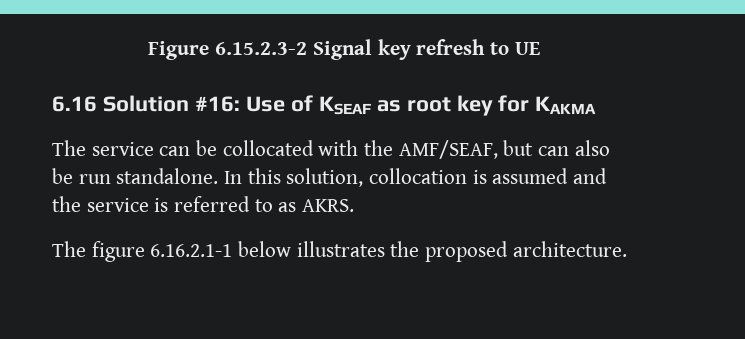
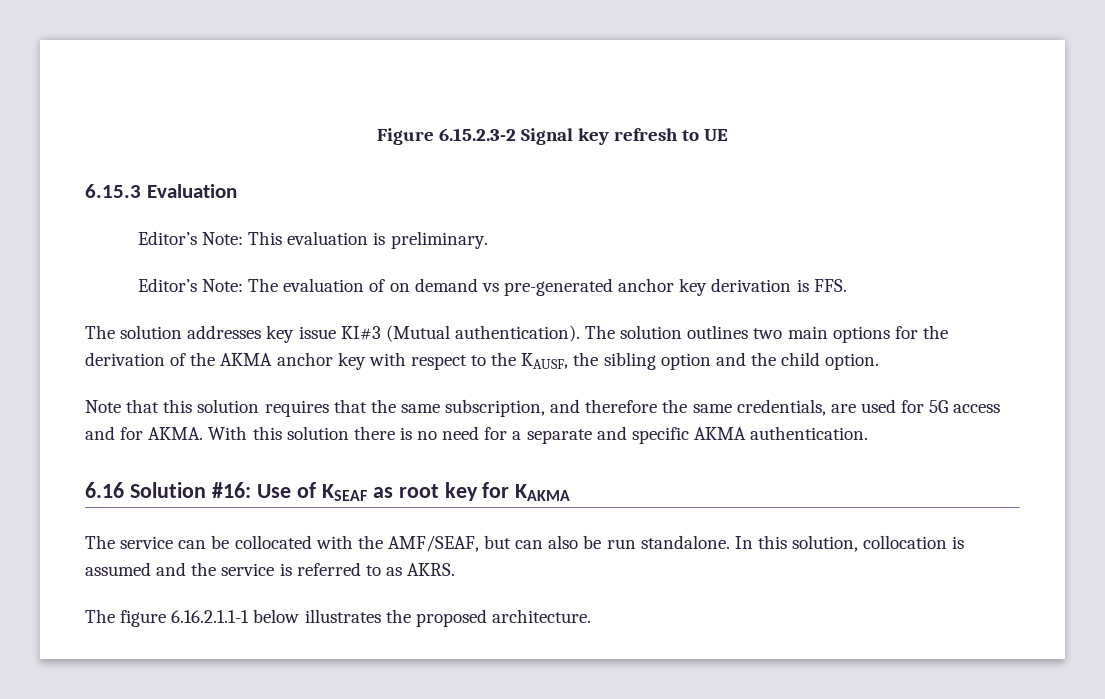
+ 6.15.3 Evaluation
+ Editor’s Note: This evaluation is preliminary.
+ Editor’s Note: The evaluation of on demand vs pre-generated anchor key derivation is FFS.
+ The solution addresses key issue KI#3 (Mutual authentication). The solution outlines two main options for the derivation of the AKMA anchor key with respect to the KAUSF, the sibling option and the child option.
+ Note that this solution requires that the same subscription, and therefore the same credentials, are used for 5G access and for AKMA. With this solution there is no need for a separate and specific AKMA authentication.
- The figure 6.16.2.1-1 below illustrates the proposed architecture.
+ The figure 6.16.2.1.1-1 below illustrates the proposed architecture.

